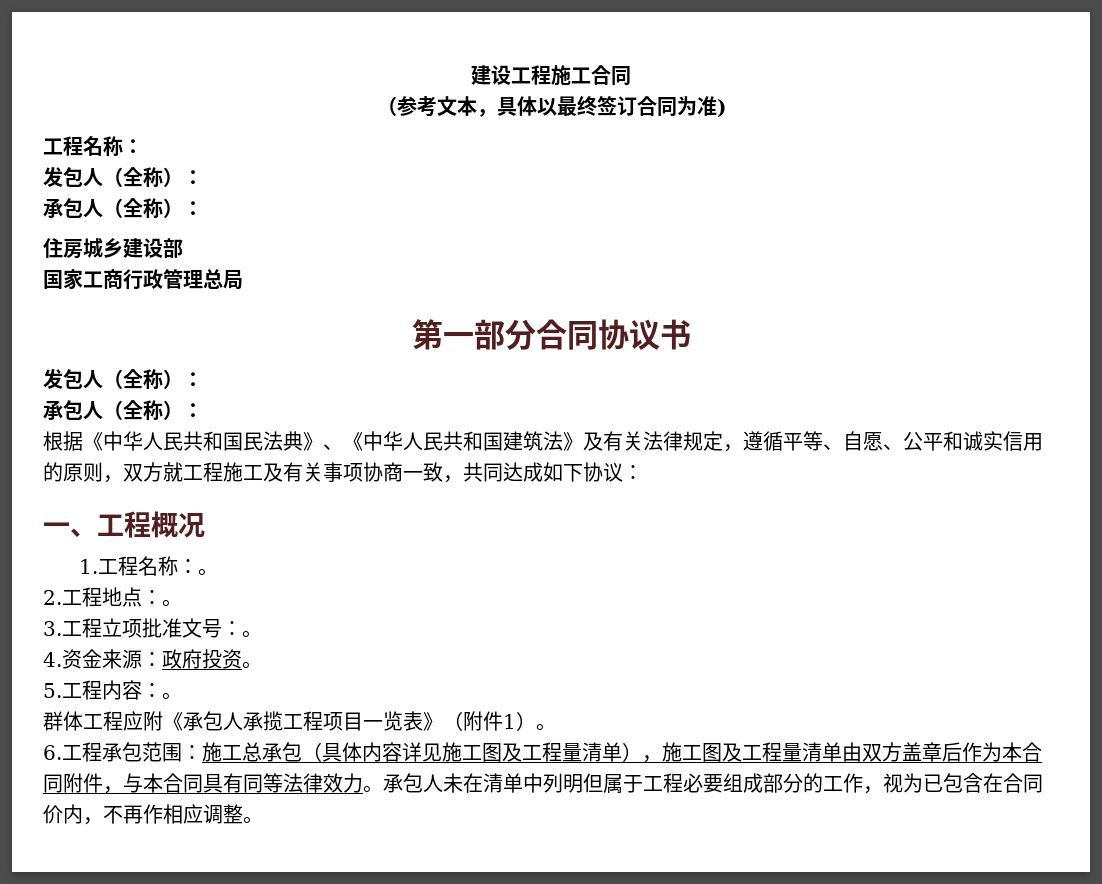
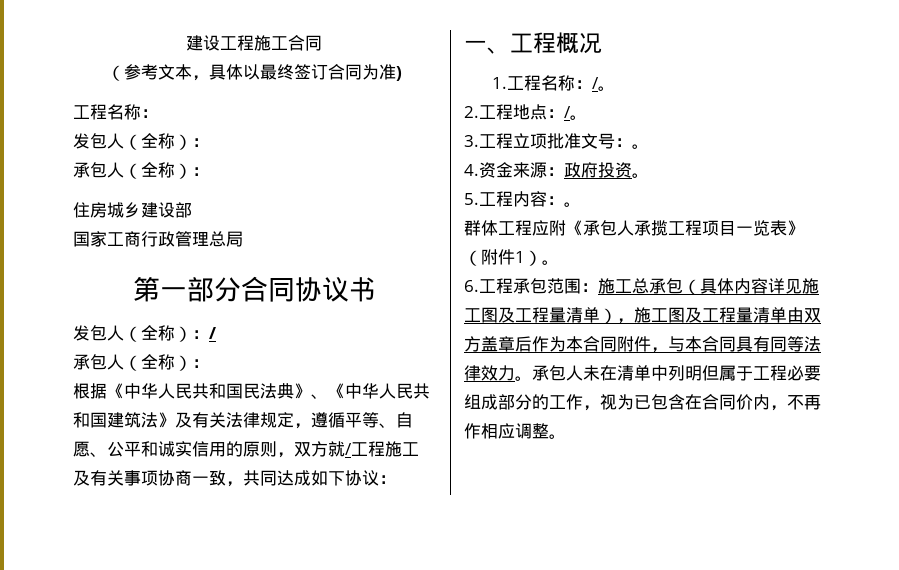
  第一部分合同协议书
- 发包人（全称）：
+ 发包人（全称）：/
- 根据《中华人民共和国民法典》、《中华人民共和国建筑法》及有关法律规定，遵循平等、自愿、公平和诚实信用的原则，双方就工程施工及有关事项协商一致，共同达成如下协议：
+ 根据《中华人民共和国民法典》、《中华人民共和国建筑法》及有关法律规定，遵循平等、自愿、公平和诚实信用的原则，双方就/工程施工及有关事项协商一致，共同达成如下协议：
- 1.工程名称：。
+ 1.工程名称：/。
- 2.工程地点：。
+ 2.工程地点：/。

